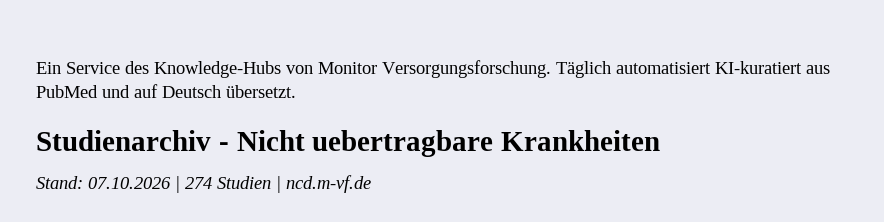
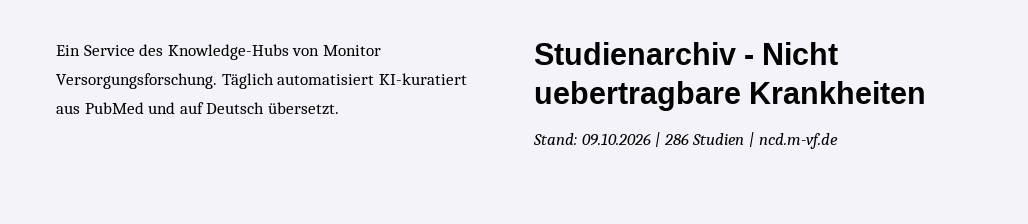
- Stand: 07.10.2026 | 274 Studien | ncd.m-vf.de
+ Stand: 09.10.2026 | 286 Studien | ncd.m-vf.de

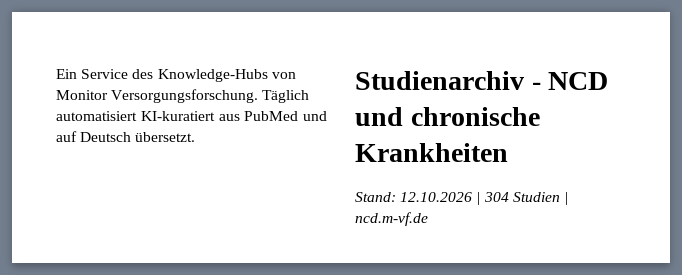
- Studienarchiv - Nicht uebertragbare Krankheiten
+ Studienarchiv - NCD und chronische Krankheiten
- Stand: 09.10.2026 | 286 Studien | ncd.m-vf.de
+ Stand: 12.10.2026 | 304 Studien | ncd.m-vf.de

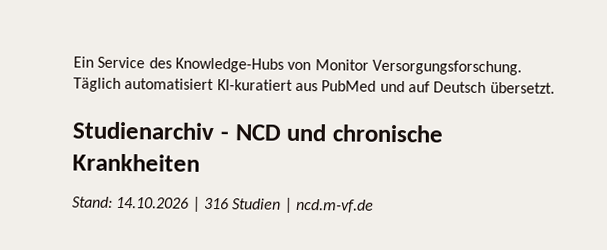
- Stand: 12.10.2026 | 304 Studien | ncd.m-vf.de
+ Stand: 14.10.2026 | 316 Studien | ncd.m-vf.de

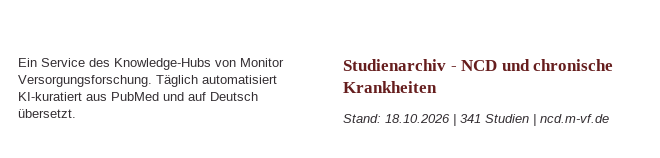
- Stand: 14.10.2026 | 316 Studien | ncd.m-vf.de
+ Stand: 18.10.2026 | 341 Studien | ncd.m-vf.de

